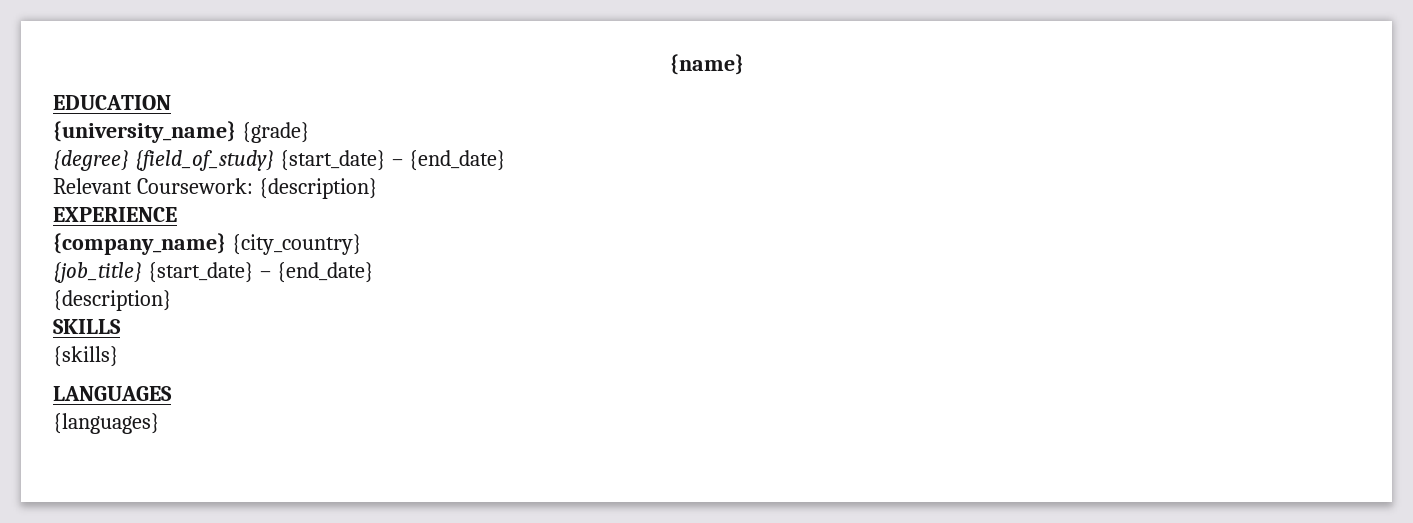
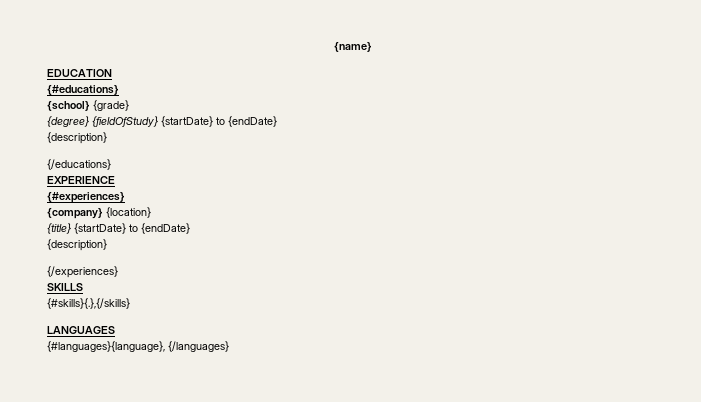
- {university_name} {grade}
+ {#educations}
+ {school} {grade}
- {degree} {field_of_study} {start_date} – {end_date}
- Relevant Coursework: {description}
+ {degree} {fieldOfStudy} {startDate} to {endDate}
+ {description}
+ {/educations}
- {company_name} {city_country}
- {job_title} {start_date} – {end_date}
+ {#experiences}
+ {company} {location}
+ {title} {startDate} to {endDate}
  {description}
+ {/experiences}
- {skills}
+ {#skills}{.},{/skills}
- {languages}
+ {#languages}{language}, {/languages}

